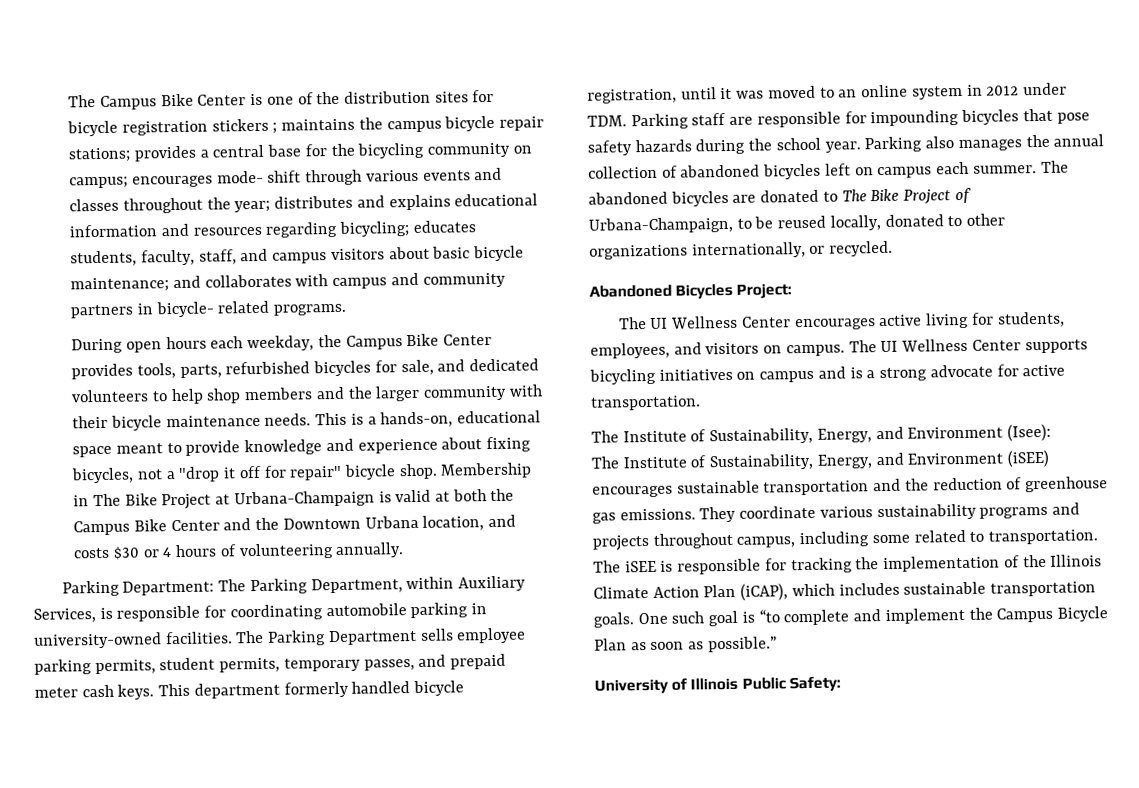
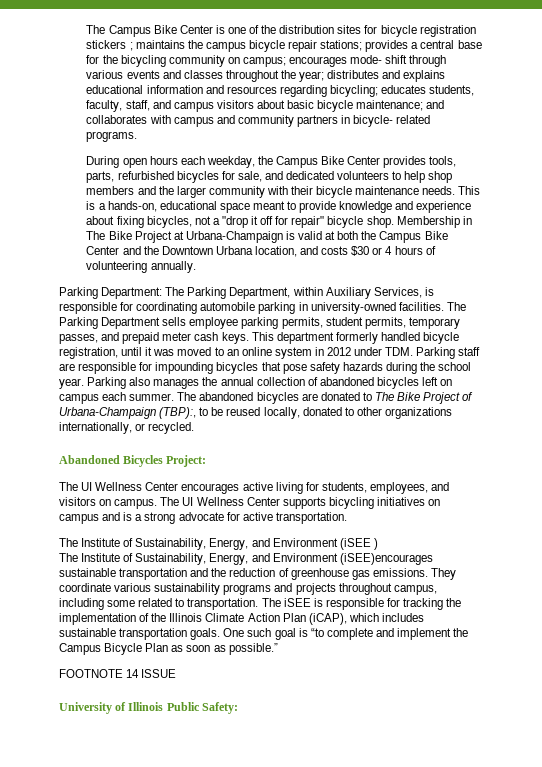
- The abandoned bicycles are donated to The Bike Project of Urbana-Champaign, to be reused locally, donated to other organizations internationally, or recycled.
+ The abandoned bicycles are donated to The Bike Project of Urbana-Champaign (TBP):, to be reused locally, donated to other organizations internationally, or recycled.
- The Institute of Sustainability, Energy, and Environment (Isee):
- The Institute of Sustainability, Energy, and Environment (iSEE) encourages sustainable transportation and the reduction of greenhouse gas emissions.
+ The Institute of Sustainability, Energy, and Environment (iSEE )
+ The Institute of Sustainability, Energy, and Environment (iSEE)encourages sustainable transportation and the reduction of greenhouse gas emissions.
+ FOOTNOTE 14 ISSUE

